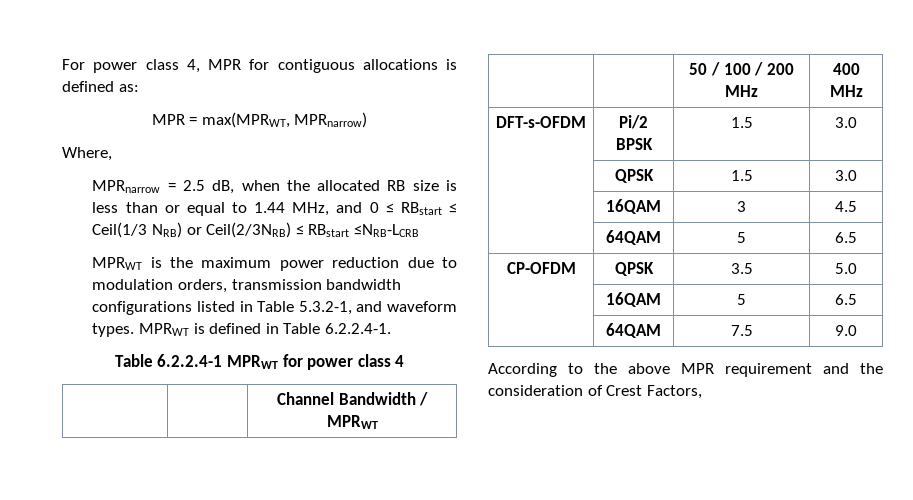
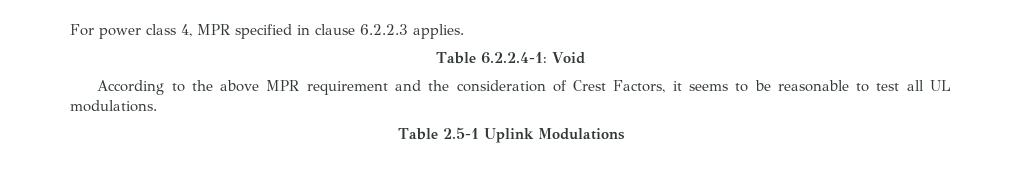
- For power class 4, MPR for contiguous allocations is defined as:
- MPR = max(MPRWT, MPRnarrow)
- Where,
- MPRnarrow = 2.5 dB, when the allocated RB size is less than or equal to 1.44 MHz, and 0 ≤ RBstart ≤ Ceil(1/3 NRB) or Ceil(2/3NRB) ≤ RBstart ≤NRB-LCRB
- MPRWT is the maximum power reduction due to modulation orders, transmission bandwidth configurations listed in Table 5.3.2-1, and waveform types. MPRWT is defined in Table 6.2.2.4-1.
- Table 6.2.2.4-1 MPRWT for power class 4
- | | Channel Bandwidth / MPRWT
- | | 50 / 100 / 200 MHz | 400 MHz
- DFT-s-OFDM | Pi/2 BPSK | 1.5 | 3.0
- | QPSK | 1.5 | 3.0
- | 16QAM | 3 | 4.5
- | 64QAM | 5 | 6.5
- CP-OFDM | QPSK | 3.5 | 5.0
- | 16QAM | 5 | 6.5
- | 64QAM | 7.5 | 9.0
+ For power class 4, MPR specified in clause 6.2.2.3 applies.
+ Table 6.2.2.4-1: Void
- According to the above MPR requirement and the consideration of Crest Factors,
+ According to the above MPR requirement and the consideration of Crest Factors, it seems to be reasonable to test all UL modulations.
+ Table 2.5-1 Uplink Modulations

